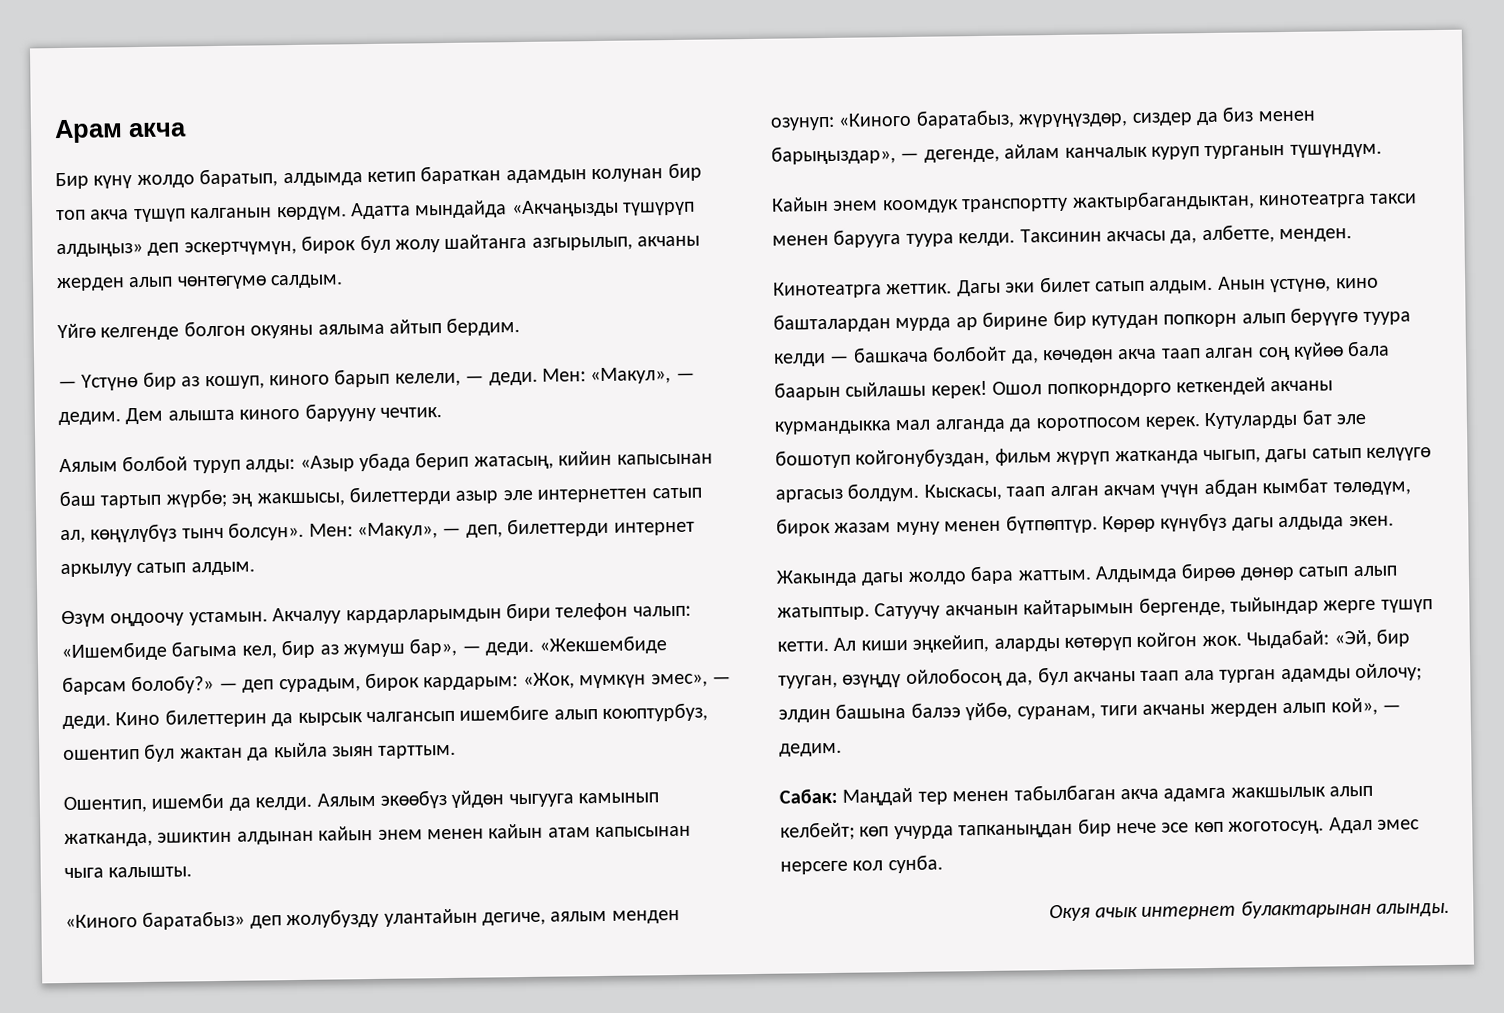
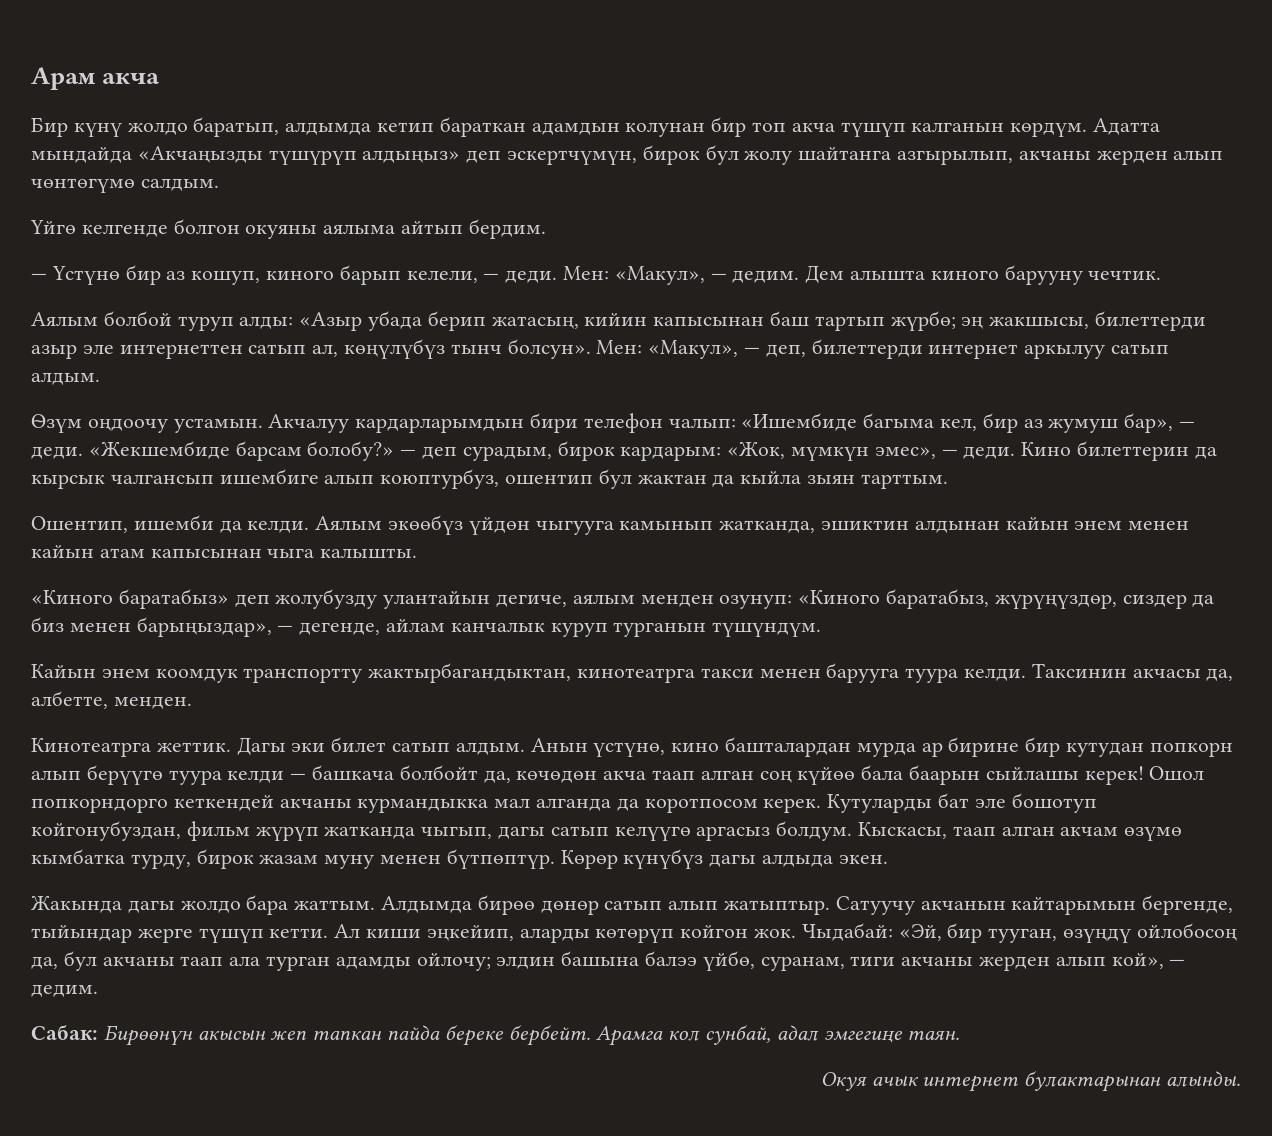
- Кыскасы, таап алган акчам үчүн абдан кымбат төлөдүм, бирок жазам муну менен бүтпөптүр.
+ Кыскасы, таап алган акчам өзүмө кымбатка турду, бирок жазам муну менен бүтпөптүр.
- Сабак: Маңдай тер менен табылбаган акча адамга жакшылык алып келбейт; көп учурда тапканыңдан бир нече эсе көп жоготосуң. Адал эмес нерсеге кол сунба.
+ Сабак: Бирөөнүн акысын жеп тапкан пайда береке бербейт. Арамга кол сунбай, адал эмгегиңе таян.

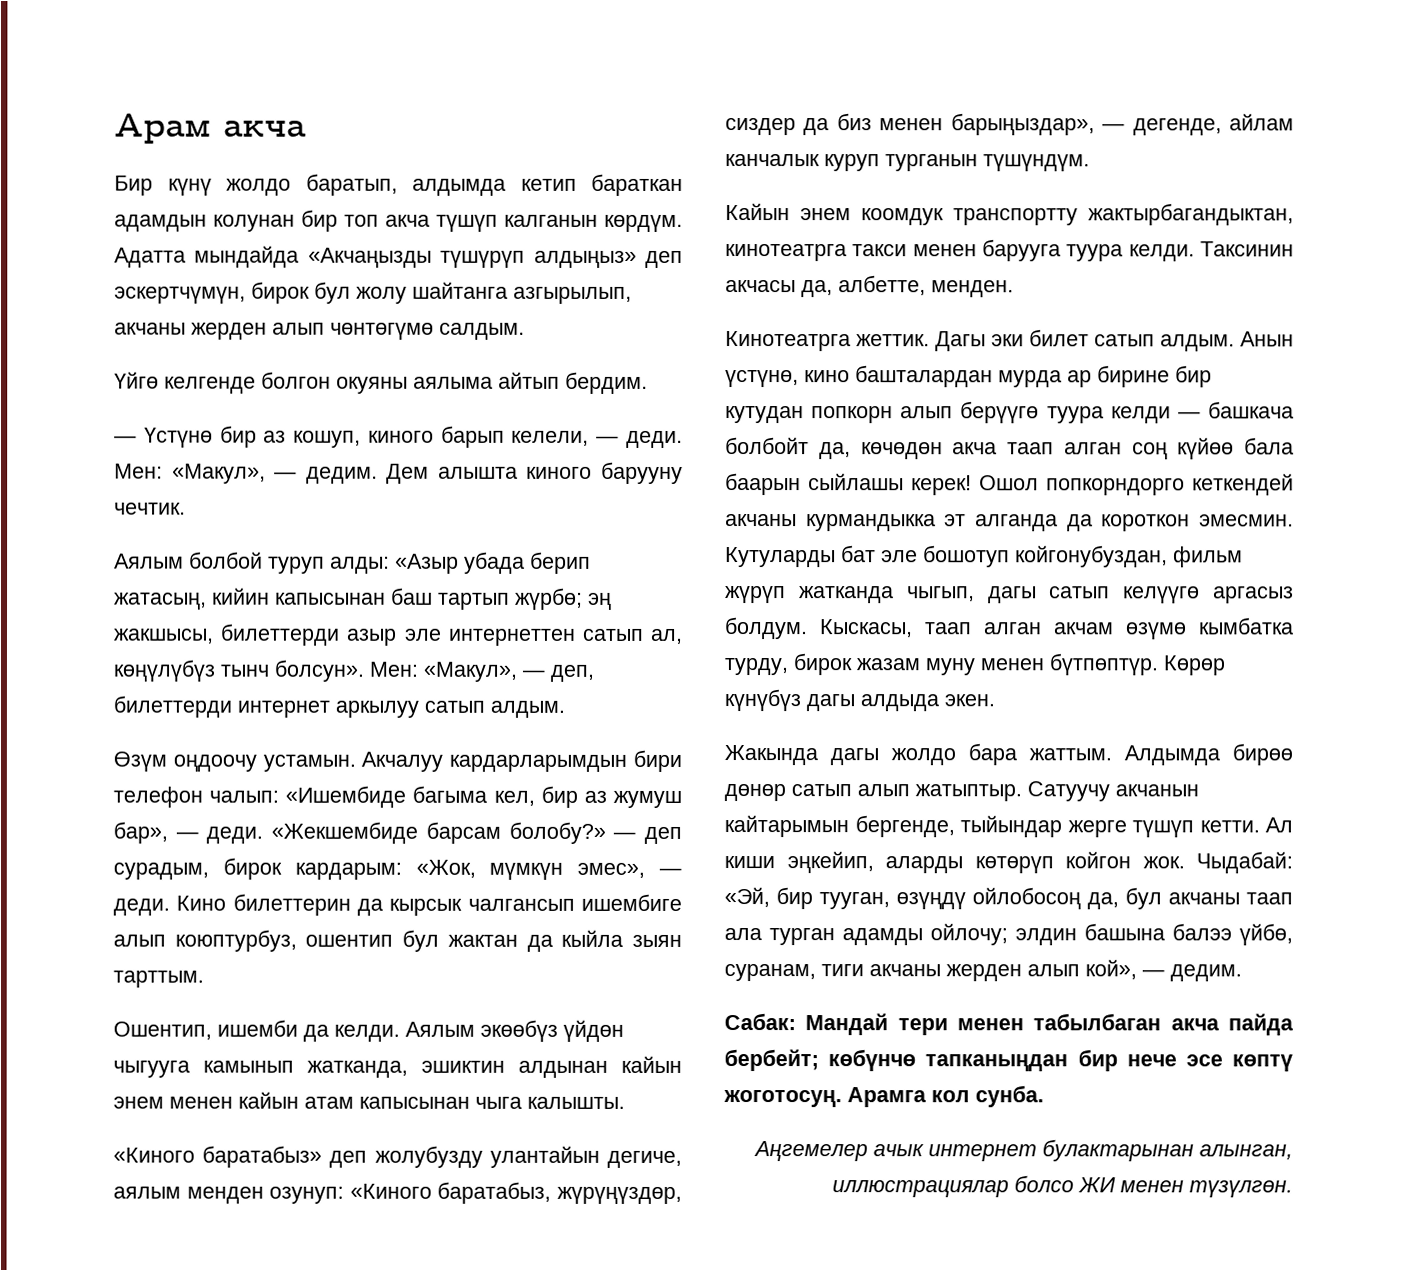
- Ошол попкорндорго кеткендей акчаны курмандыкка мал алганда да коротпосом керек.
+ Ошол попкорндорго кеткендей акчаны курмандыкка эт алганда да короткон эмесмин.
- Сабак: Бирөөнүн акысын жеп тапкан пайда береке бербейт. Арамга кол сунбай, адал эмгегиңе таян.
- Окуя ачык интернет булактарынан алынды.
+ Сабак: Мандай тери менен табылбаган акча пайда бербейт; көбүнчө тапканыңдан бир нече эсе көптү жоготосуң. Арамга кол сунба.
+ Аңгемелер ачык интернет булактарынан алынган, иллюстрациялар болсо ЖИ менен түзүлгөн.

